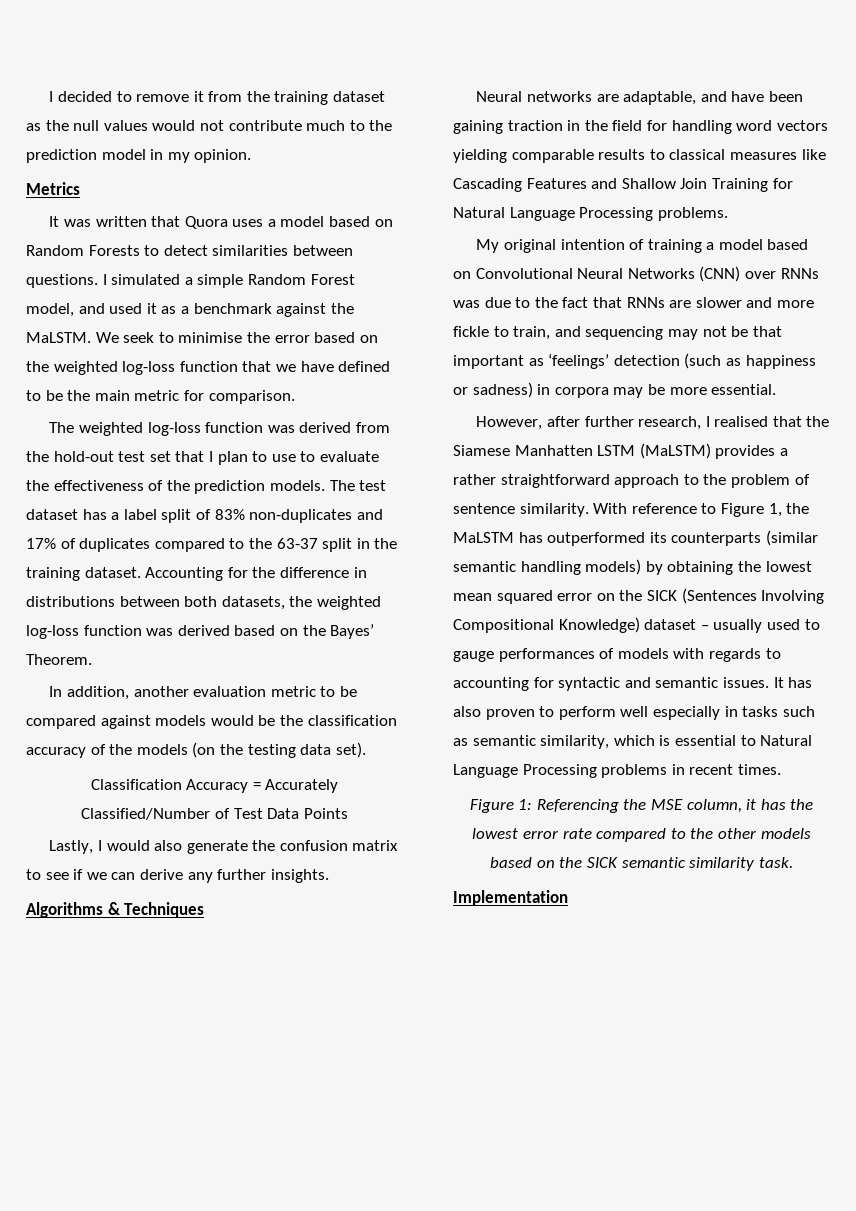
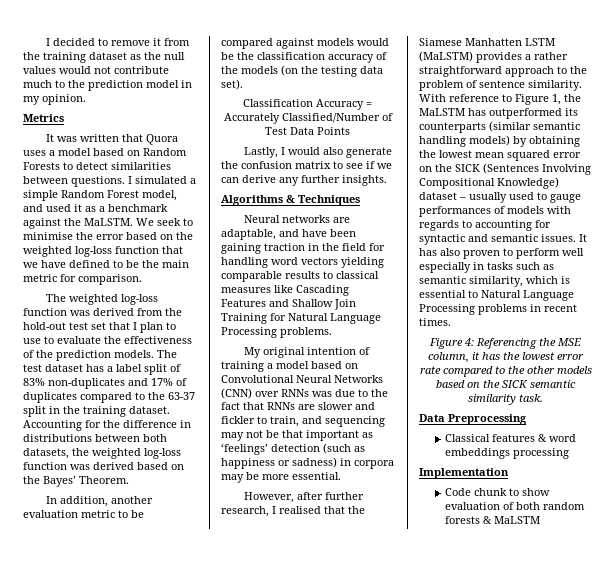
- My original intention of training a model based on Convolutional Neural Networks (CNN) over RNNs was due to the fact that RNNs are slower and more fickle to train, and sequencing may not be that important as ‘feelings’ detection (such as happiness or sadness) in corpora may be more essential.
+ My original intention of training a model based on Convolutional Neural Networks (CNN) over RNNs was due to the fact that RNNs are slower and fickler to train, and sequencing may not be that important as ‘feelings’ detection (such as happiness or sadness) in corpora may be more essential.
- Figure 1: Referencing the MSE column, it has the lowest error rate compared to the other models based on the SICK semantic similarity task.
+ Figure 4: Referencing the MSE column, it has the lowest error rate compared to the other models based on the SICK semantic similarity task.
+ Data Preprocessing
+ Classical features & word embeddings processing
  Implementation
+ Code chunk to show evaluation of both random forests & MaLSTM

